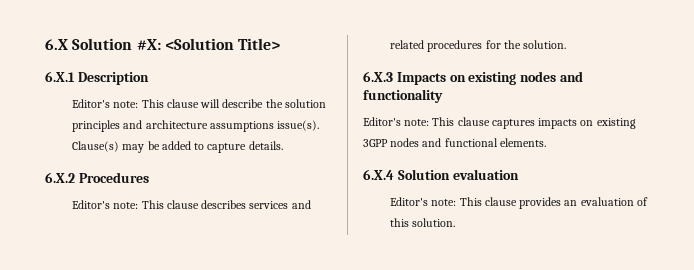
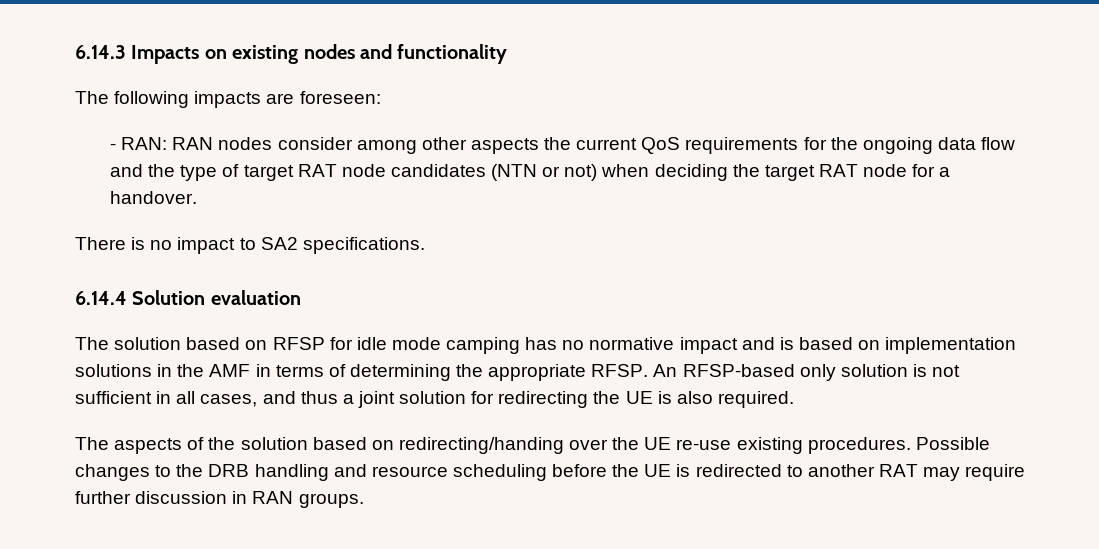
- 6.X Solution #X: <Solution Title>
- 6.X.1 Description
- Editor's note: This clause will describe the solution principles and architecture assumptions issue(s). Clause(s) may be added to capture details.
- 6.X.2 Procedures
- Editor's note: This clause describes services and related procedures for the solution.
- 6.X.3 Impacts on existing nodes and functionality
+ 6.14.3 Impacts on existing nodes and functionality
- Editor's note: This clause captures impacts on existing 3GPP nodes and functional elements.
- 6.X.4 Solution evaluation
- Editor's note: This clause provides an evaluation of this solution.
+ The following impacts are foreseen:
+ - RAN: RAN nodes consider among other aspects the current QoS requirements for the ongoing data flow and the type of target RAT node candidates (NTN or not) when deciding the target RAT node for a handover.
+ There is no impact to SA2 specifications.
+ 6.14.4 Solution evaluation
+ The solution based on RFSP for idle mode camping has no normative impact and is based on implementation solutions in the AMF in terms of determining the appropriate RFSP. An RFSP-based only solution is not sufficient in all cases, and thus a joint solution for redirecting the UE is also required.
+ The aspects of the solution based on redirecting/handing over the UE re-use existing procedures. Possible changes to the DRB handling and resource scheduling before the UE is redirected to another RAT may require further discussion in RAN groups.

